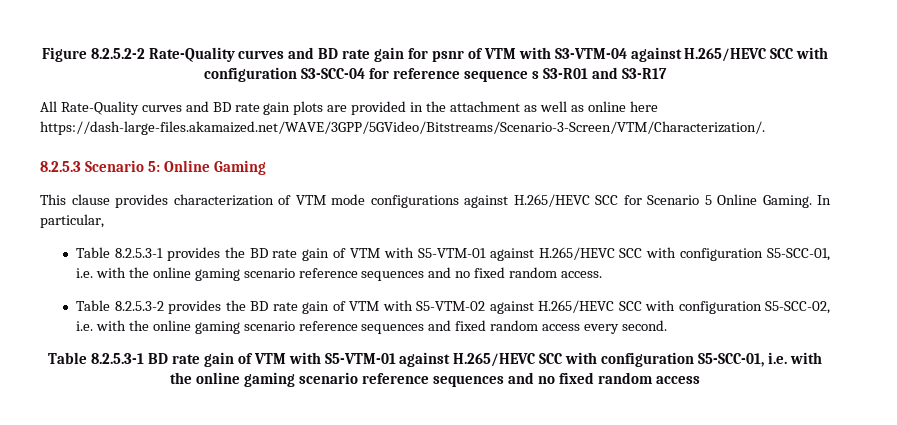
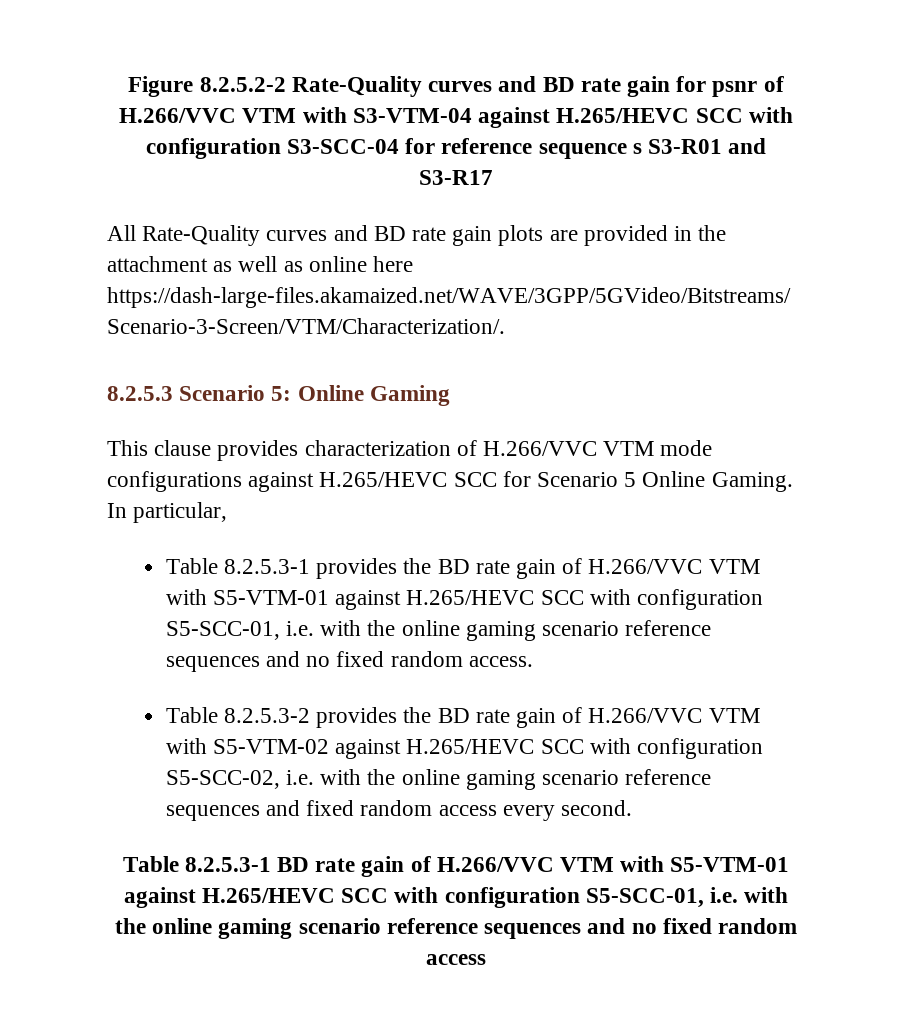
- Figure 8.2.5.2-2 Rate-Quality curves and BD rate gain for psnr of VTM with S3-VTM-04 against H.265/HEVC SCC with configuration S3-SCC-04 for reference sequence s S3-R01 and S3-R17
+ Figure 8.2.5.2-2 Rate-Quality curves and BD rate gain for psnr of H.266/VVC VTM with S3-VTM-04 against H.265/HEVC SCC with configuration S3-SCC-04 for reference sequence s S3-R01 and S3-R17
- This clause provides characterization of VTM mode configurations against H.265/HEVC SCC for Scenario 5 Online Gaming.
+ This clause provides characterization of H.266/VVC VTM mode configurations against H.265/HEVC SCC for Scenario 5 Online Gaming.
- Table 8.2.5.3-1 provides the BD rate gain of VTM with S5-VTM-01 against H.265/HEVC SCC with configuration S5-SCC-01, i.e. with the online gaming scenario reference sequences and no fixed random access.
+ Table 8.2.5.3-1 provides the BD rate gain of H.266/VVC VTM with S5-VTM-01 against H.265/HEVC SCC with configuration S5-SCC-01, i.e. with the online gaming scenario reference sequences and no fixed random access.
- Table 8.2.5.3-2 provides the BD rate gain of VTM with S5-VTM-02 against H.265/HEVC SCC with configuration S5-SCC-02, i.e. with the online gaming scenario reference sequences and fixed random access every second.
+ Table 8.2.5.3-2 provides the BD rate gain of H.266/VVC VTM with S5-VTM-02 against H.265/HEVC SCC with configuration S5-SCC-02, i.e. with the online gaming scenario reference sequences and fixed random access every second.
- Table 8.2.5.3-1 BD rate gain of VTM with S5-VTM-01 against H.265/HEVC SCC with configuration S5-SCC-01, i.e. with the online gaming scenario reference sequences and no fixed random access
+ Table 8.2.5.3-1 BD rate gain of H.266/VVC VTM with S5-VTM-01 against H.265/HEVC SCC with configuration S5-SCC-01, i.e. with the online gaming scenario reference sequences and no fixed random access

